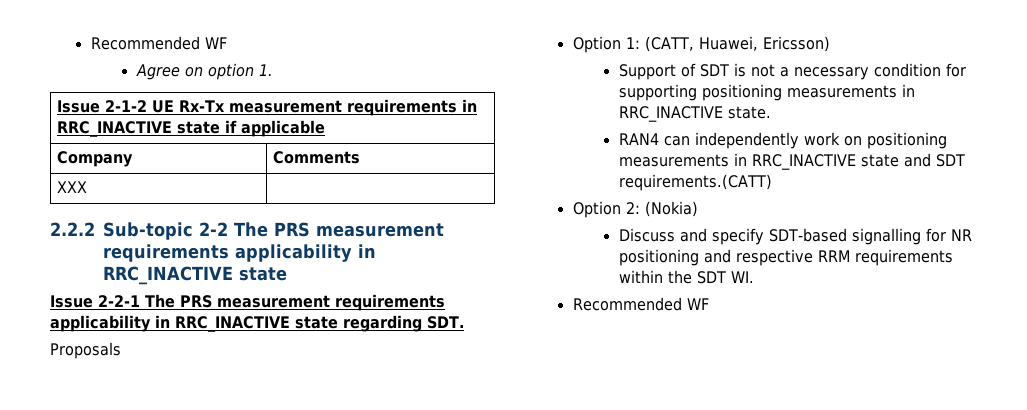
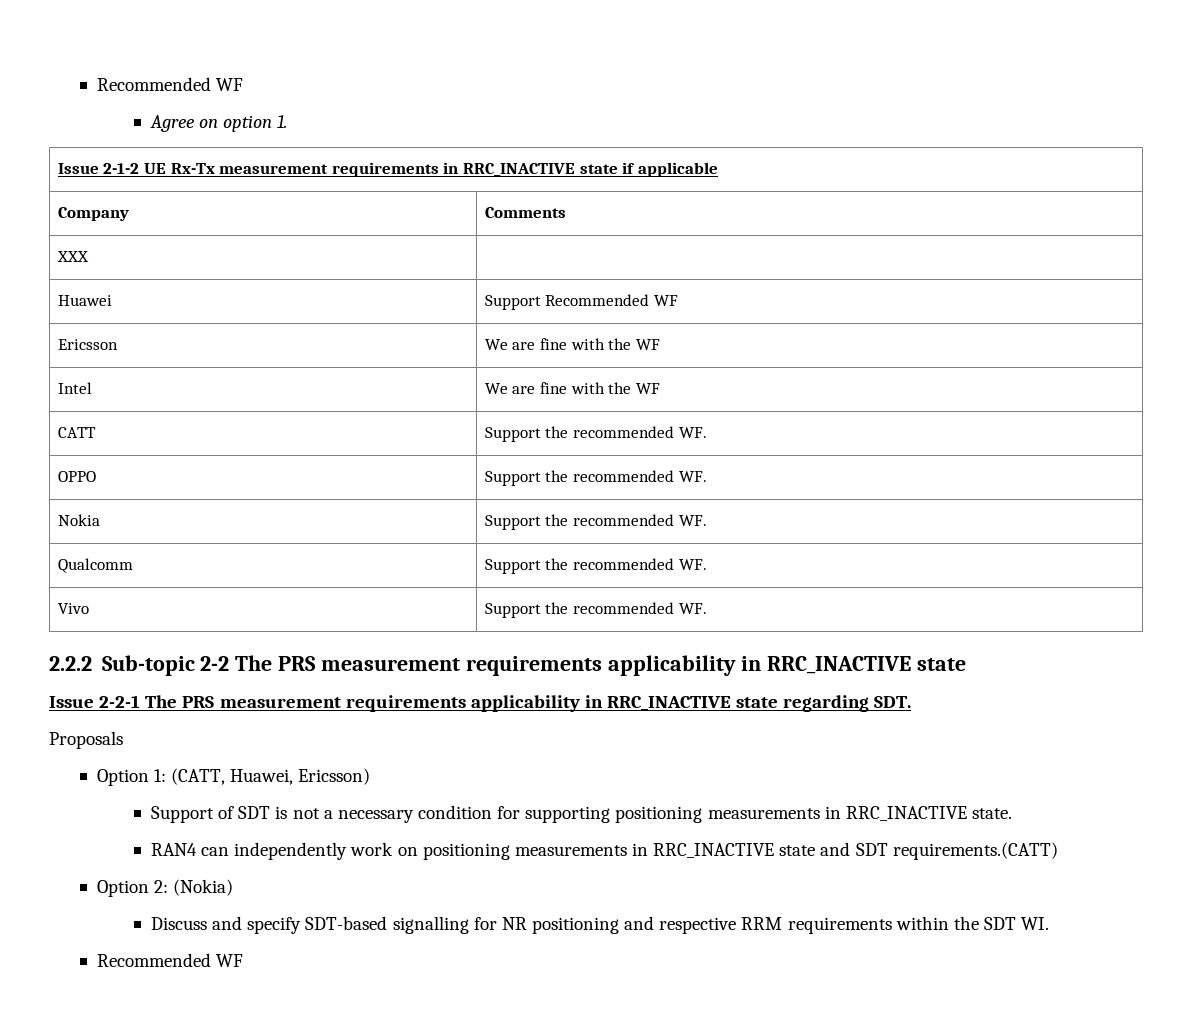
+ Huawei | Support Recommended WF
+ Ericsson | We are fine with the WF
+ Intel | We are fine with the WF
+ CATT | Support the recommended WF.
+ OPPO | Support the recommended WF.
+ Nokia | Support the recommended WF.
+ Qualcomm | Support the recommended WF.
+ Vivo | Support the recommended WF.

